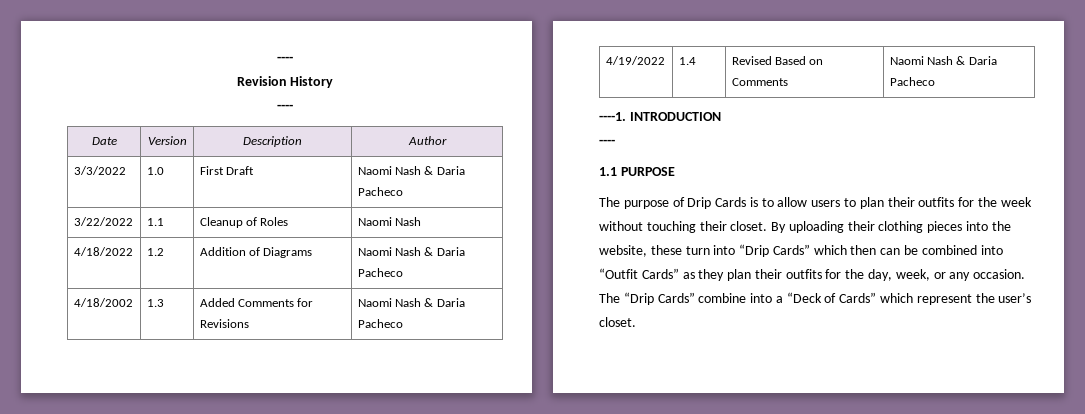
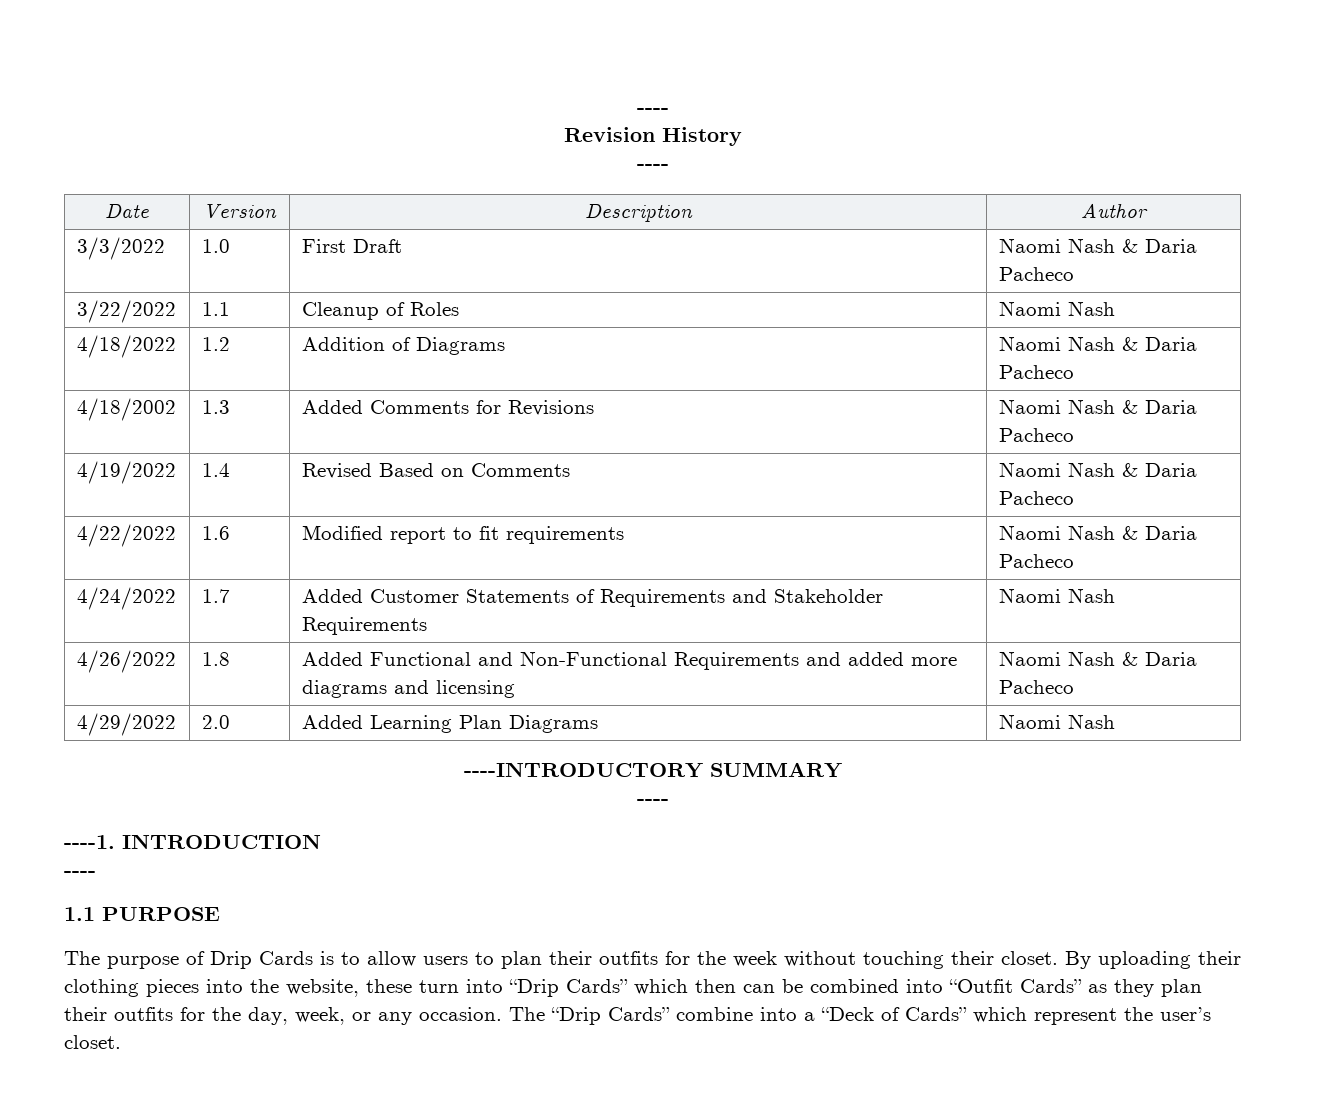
+ 4/22/2022 | 1.6 | Modified report to fit requirements | Naomi Nash & Daria Pacheco
+ 4/24/2022 | 1.7 | Added Customer Statements of Requirements and Stakeholder Requirements | Naomi Nash
+ 4/26/2022 | 1.8 | Added Functional and Non-Functional Requirements and added more diagrams and licensing | Naomi Nash & Daria Pacheco
+ 4/29/2022 | 2.0 | Added Learning Plan Diagrams | Naomi Nash
+ ----INTRODUCTORY SUMMARY
+ ----

